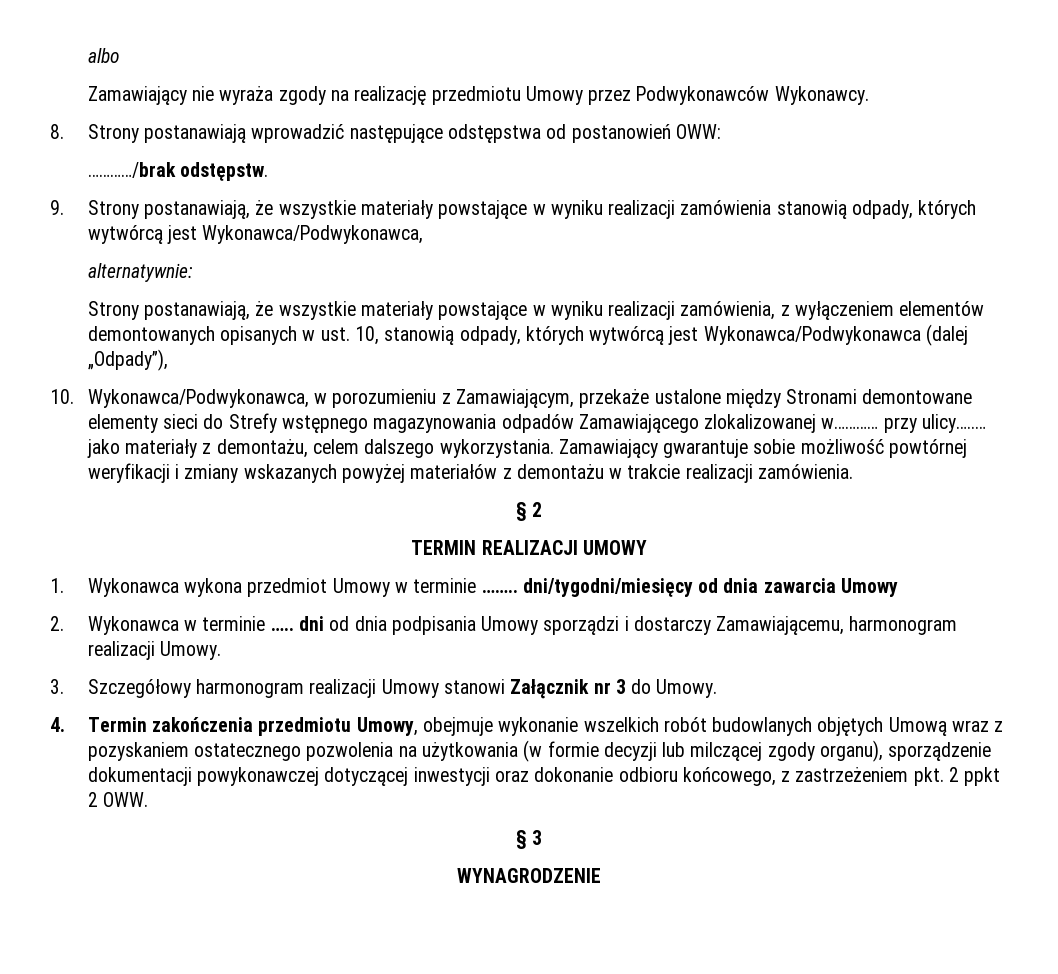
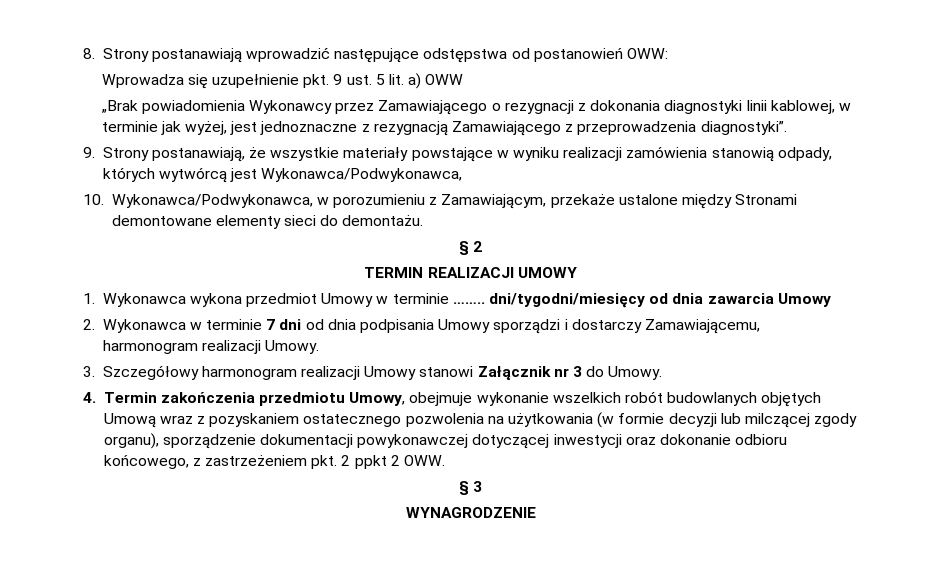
- albo
- Zamawiający nie wyraża zgody na realizację przedmiotu Umowy przez Podwykonawców Wykonawcy.
- …………/brak odstępstw.
+ Wprowadza się uzupełnienie pkt. 9 ust. 5 lit. a) OWW
+ „Brak powiadomienia Wykonawcy przez Zamawiającego o rezygnacji z dokonania diagnostyki linii kablowej, w terminie jak wyżej, jest jednoznaczne z rezygnacją Zamawiającego z przeprowadzenia diagnostyki”.
- alternatywnie:
- Strony postanawiają, że wszystkie materiały powstające w wyniku realizacji zamówienia, z wyłączeniem elementów demontowanych opisanych w ust. 10, stanowią odpady, których wytwórcą jest Wykonawca/Podwykonawca (dalej „Odpady”),
- 10. Wykonawca/Podwykonawca, w porozumieniu z Zamawiającym, przekaże ustalone między Stronami demontowane elementy sieci do Strefy wstępnego magazynowania odpadów Zamawiającego zlokalizowanej w………… przy ulicy…..… jako materiały z demontażu, celem dalszego wykorzystania. Zamawiający gwarantuje sobie możliwość powtórnej weryfikacji i zmiany wskazanych powyżej materiałów z demontażu w trakcie realizacji zamówienia.
+ 10. Wykonawca/Podwykonawca, w porozumieniu z Zamawiającym, przekaże ustalone między Stronami demontowane elementy sieci do demontażu.
- 2. Wykonawca w terminie ….. dni od dnia podpisania Umowy sporządzi i dostarczy Zamawiającemu, harmonogram realizacji Umowy.
+ 2. Wykonawca w terminie 7 dni od dnia podpisania Umowy sporządzi i dostarczy Zamawiającemu, harmonogram realizacji Umowy.

